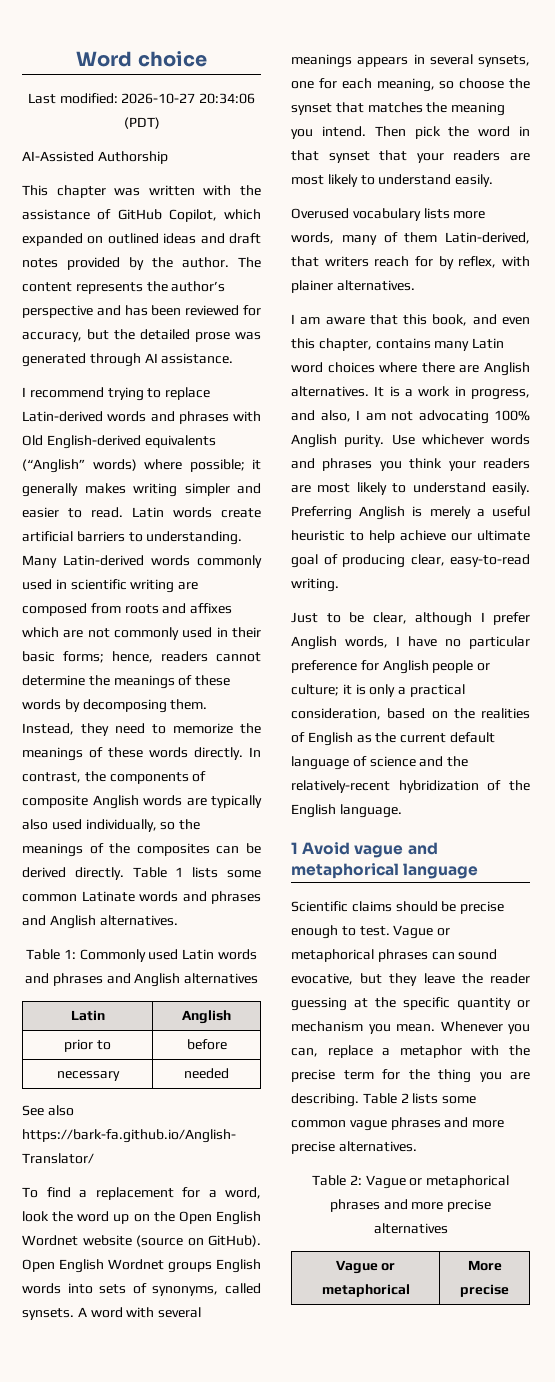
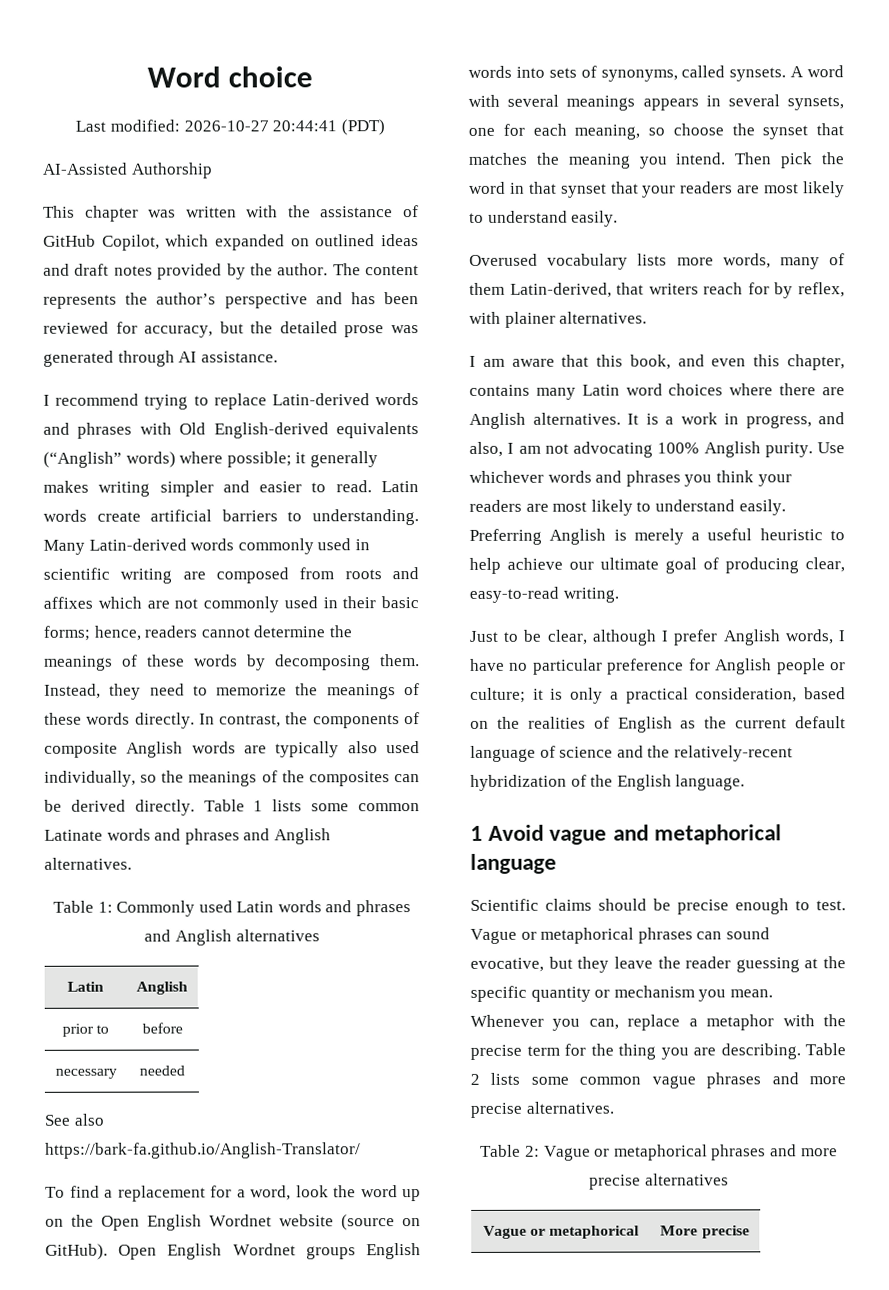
- Last modified: 2026-10-27 20:34:06 (PDT)
+ Last modified: 2026-10-27 20:44:41 (PDT)

